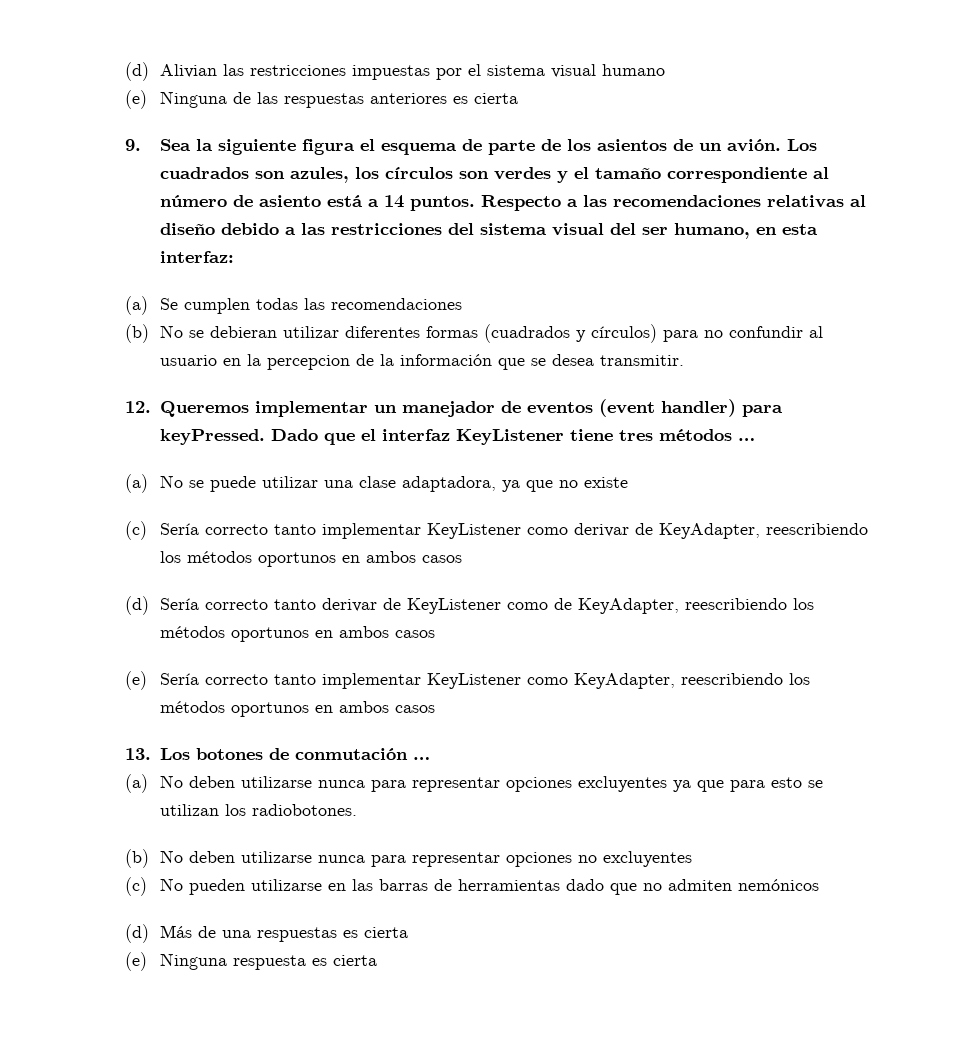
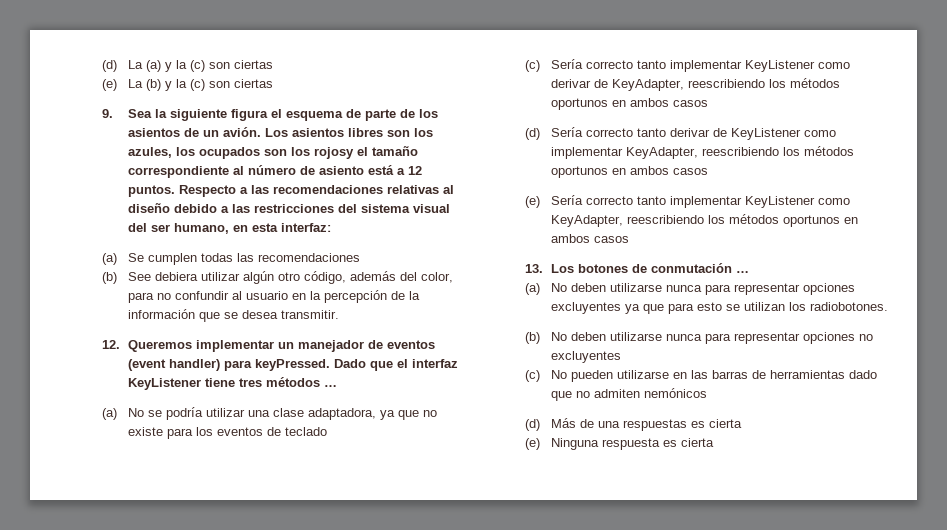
- (d) Alivian las restricciones impuestas por el sistema visual humano
- (e) Ninguna de las respuestas anteriores es cierta
+ (d) La (a) y la (c) son ciertas
+ (e) La (b) y la (c) son ciertas
- Los cuadrados son azules, los círculos son verdes y el tamaño correspondiente al número de asiento está a 14 puntos.
+ Los asientos libres son los azules, los ocupados son los rojosy el tamaño correspondiente al número de asiento está a 12 puntos.
- (b) No se debieran utilizar diferentes formas (cuadrados y círculos) para no confundir al usuario en la percepcion de la información que se desea transmitir.
+ (b) See debiera utilizar algún otro código, además del color, para no confundir al usuario en la percepción de la información que se desea transmitir.
- (a) No se puede utilizar una clase adaptadora, ya que no existe
+ (a) No se podría utilizar una clase adaptadora, ya que no existe para los eventos de teclado
- (d) Sería correcto tanto derivar de KeyListener como de KeyAdapter, reescribiendo los métodos oportunos en ambos casos
+ (d) Sería correcto tanto derivar de KeyListener como implementar KeyAdapter, reescribiendo los métodos oportunos en ambos casos

